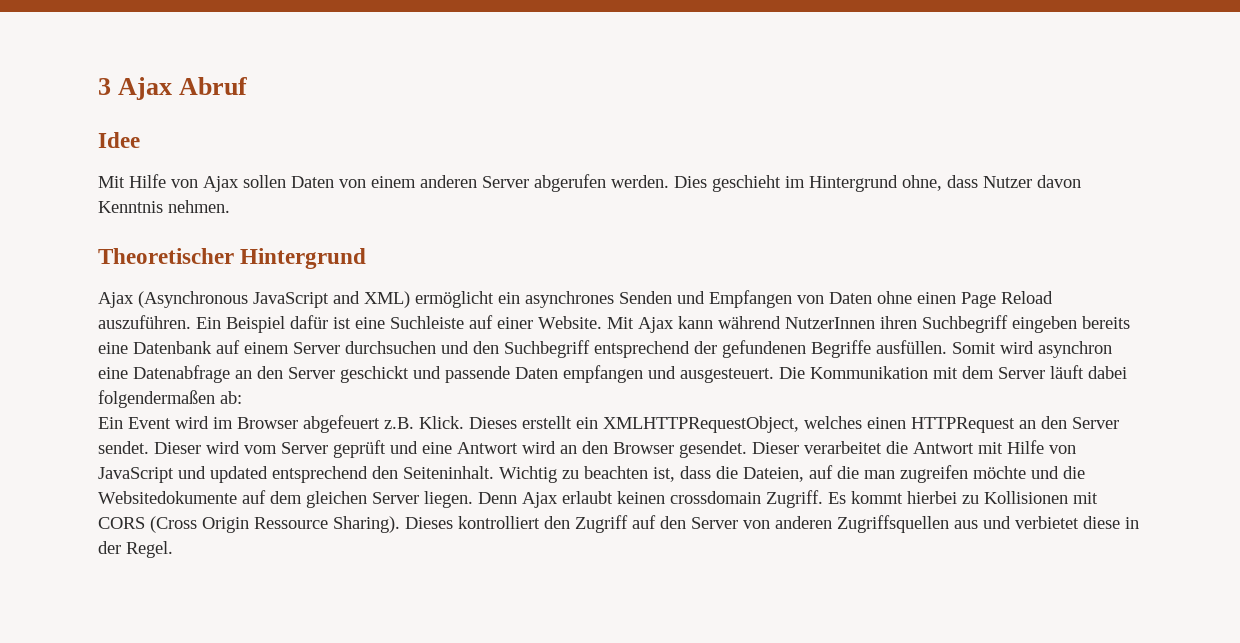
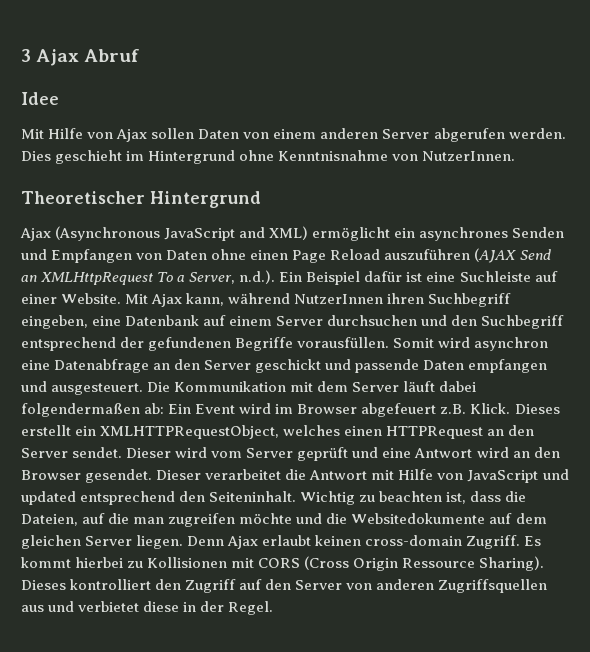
- Dies geschieht im Hintergrund ohne, dass Nutzer davon Kenntnis nehmen.
+ Dies geschieht im Hintergrund ohne Kenntnisnahme von NutzerInnen.
- Ajax (Asynchronous JavaScript and XML) ermöglicht ein asynchrones Senden und Empfangen von Daten ohne einen Page Reload auszuführen. Ein Beispiel dafür ist eine Suchleiste auf einer Website.
+ Ajax (Asynchronous JavaScript and XML) ermöglicht ein asynchrones Senden und Empfangen von Daten ohne einen Page Reload auszuführen (AJAX Send an XMLHttpRequest To a Server, n.d.). Ein Beispiel dafür ist eine Suchleiste auf einer Website.
- Mit Ajax kann während NutzerInnen ihren Suchbegriff eingeben bereits eine Datenbank auf einem Server durchsuchen und den Suchbegriff entsprechend der gefundenen Begriffe ausfüllen.
+ Mit Ajax kann, während NutzerInnen ihren Suchbegriff eingeben, eine Datenbank auf einem Server durchsuchen und den Suchbegriff entsprechend der gefundenen Begriffe vorausfüllen.
- Die Kommunikation mit dem Server läuft dabei folgendermaßen ab:
- Ein Event wird im Browser abgefeuert z.B. Klick.
+ Die Kommunikation mit dem Server läuft dabei folgendermaßen ab: Ein Event wird im Browser abgefeuert z.B. Klick.
- Denn Ajax erlaubt keinen crossdomain Zugriff.
+ Denn Ajax erlaubt keinen cross-domain Zugriff.

